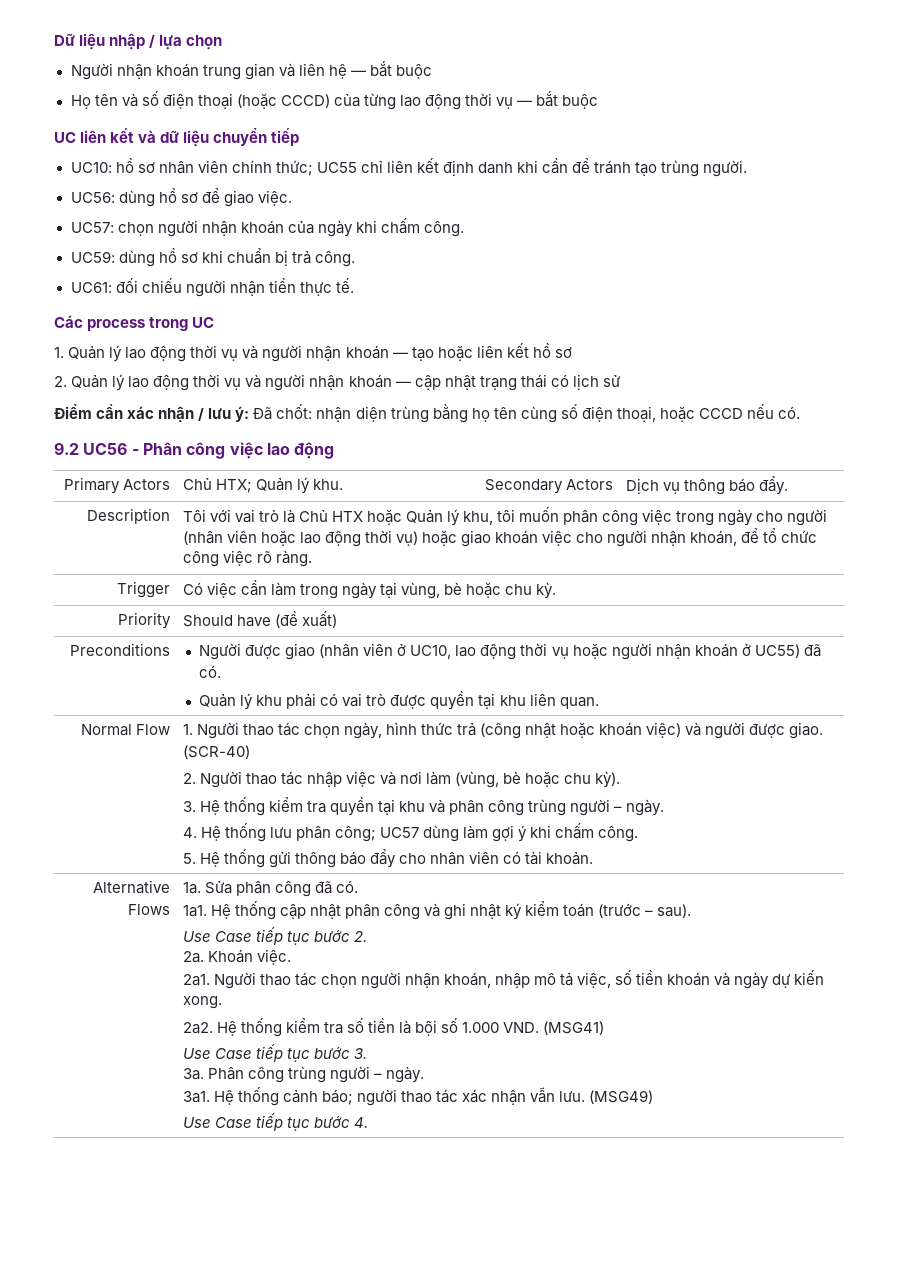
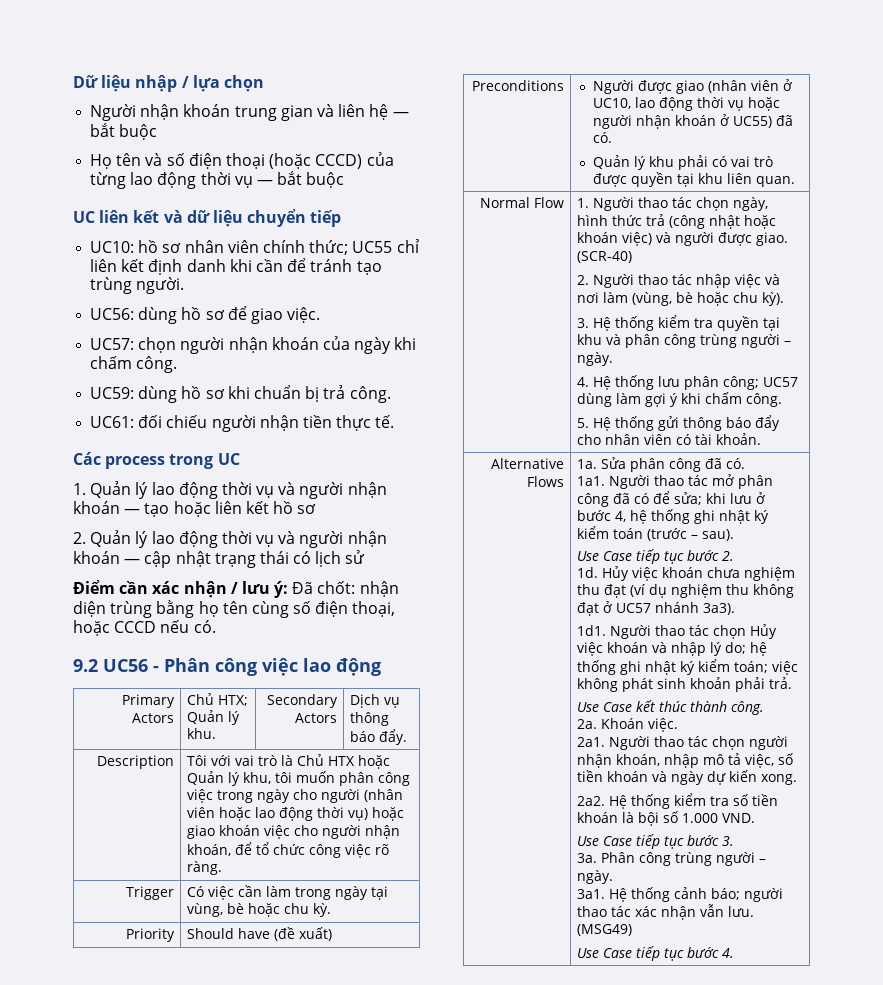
- Hệ thống cập nhật phân công và ghi nhật ký kiểm toán (trước – sau).
+ Người thao tác mở phân công đã có để sửa; khi lưu ở bước 4, hệ thống ghi nhật ký kiểm toán (trước – sau).
+ 1d. Hủy việc khoán chưa nghiệm thu đạt (ví dụ nghiệm thu không đạt ở UC57 nhánh 3a3).
+ 1d1. Người thao tác chọn Hủy việc khoán và nhập lý do; hệ thống ghi nhật ký kiểm toán; việc không phát sinh khoản phải trả.
+ Use Case kết thúc thành công.
- Hệ thống kiểm tra số tiền là bội số 1.000 VND. (MSG41)
+ Hệ thống kiểm tra số tiền khoán là bội số 1.000 VND.

